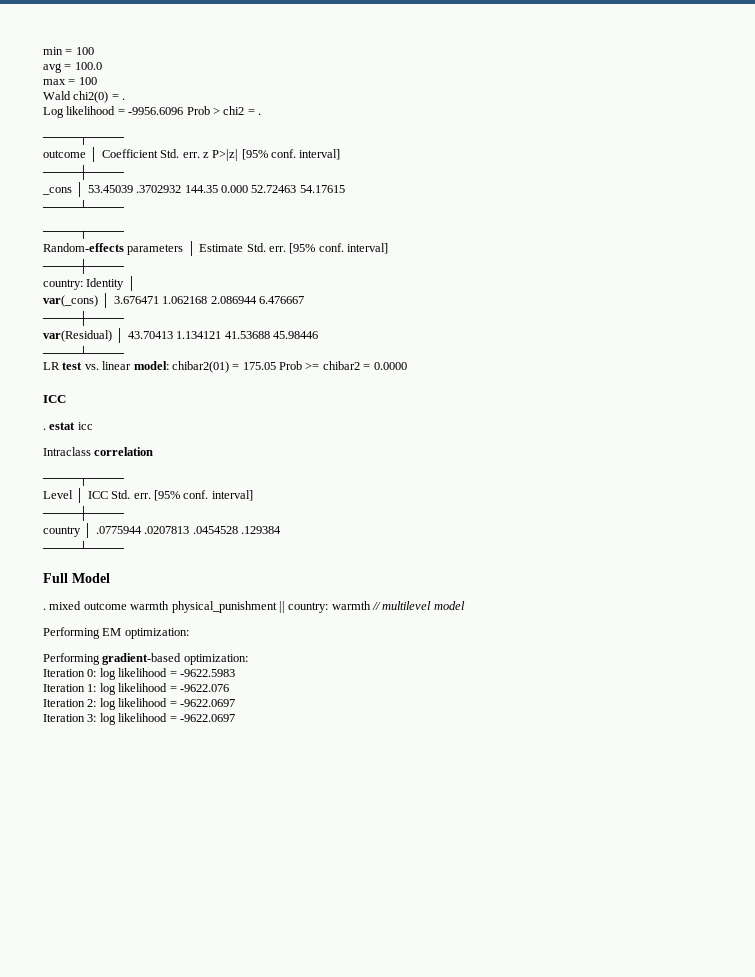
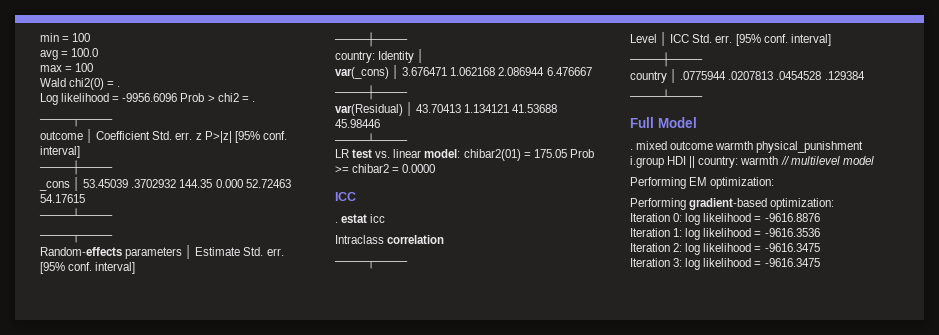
- . mixed outcome warmth physical_punishment || country: warmth // multilevel model
+ . mixed outcome warmth physical_punishment i.group HDI || country: warmth // multilevel model
- Iteration 0: log likelihood = -9622.5983
+ Iteration 0: log likelihood = -9616.8876
- Iteration 1: log likelihood = -9622.076
+ Iteration 1: log likelihood = -9616.3536
- Iteration 2: log likelihood = -9622.0697
+ Iteration 2: log likelihood = -9616.3475
- Iteration 3: log likelihood = -9622.0697
+ Iteration 3: log likelihood = -9616.3475

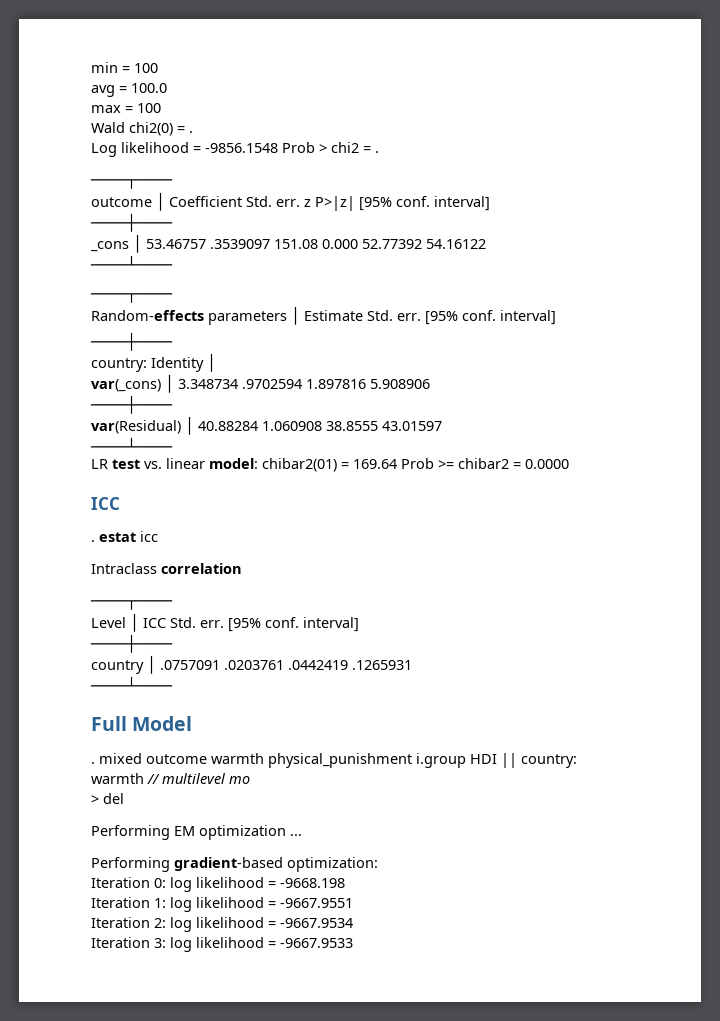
- Log likelihood = -9956.6096 Prob > chi2 = .
+ Log likelihood = -9856.1548 Prob > chi2 = .
- _cons │ 53.45039 .3702932 144.35 0.000 52.72463 54.17615
+ _cons │ 53.46757 .3539097 151.08 0.000 52.77392 54.16122
- var(_cons) │ 3.676471 1.062168 2.086944 6.476667
+ var(_cons) │ 3.348734 .9702594 1.897816 5.908906
- var(Residual) │ 43.70413 1.134121 41.53688 45.98446
+ var(Residual) │ 40.88284 1.060908 38.8555 43.01597
- LR test vs. linear model: chibar2(01) = 175.05 Prob >= chibar2 = 0.0000
+ LR test vs. linear model: chibar2(01) = 169.64 Prob >= chibar2 = 0.0000
- country │ .0775944 .0207813 .0454528 .129384
+ country │ .0757091 .0203761 .0442419 .1265931
- . mixed outcome warmth physical_punishment i.group HDI || country: warmth // multilevel model
+ . mixed outcome warmth physical_punishment i.group HDI || country: warmth // multilevel mo
+ > del
- Performing EM optimization:
+ Performing EM optimization ...
- Iteration 0: log likelihood = -9616.8876
+ Iteration 0: log likelihood = -9668.198
- Iteration 1: log likelihood = -9616.3536
+ Iteration 1: log likelihood = -9667.9551
- Iteration 2: log likelihood = -9616.3475
+ Iteration 2: log likelihood = -9667.9534
- Iteration 3: log likelihood = -9616.3475
+ Iteration 3: log likelihood = -9667.9533

